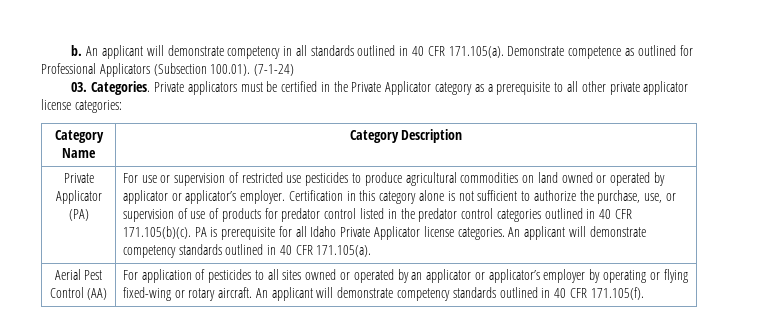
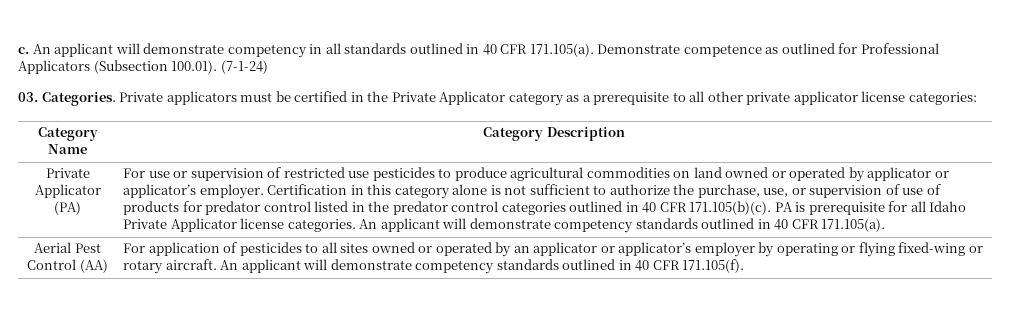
- b.
+ c.

